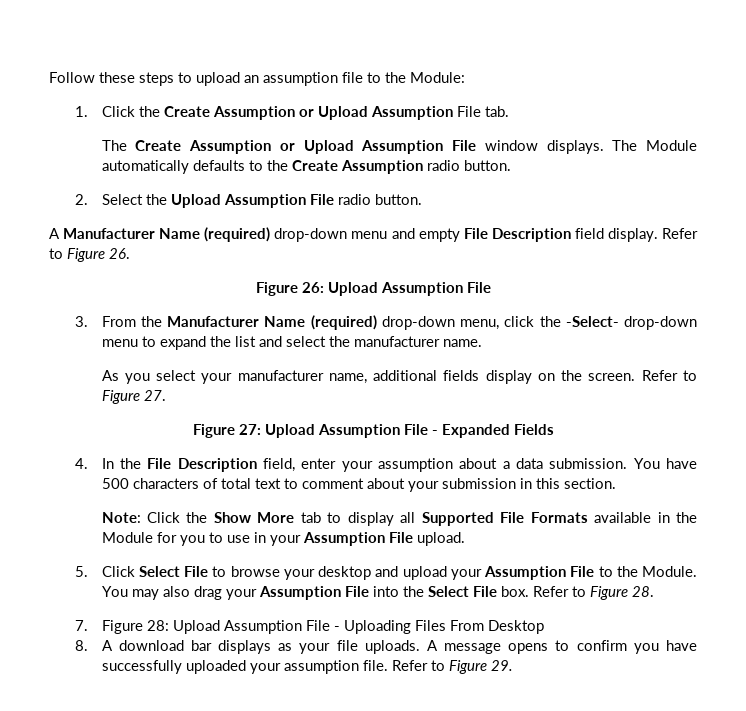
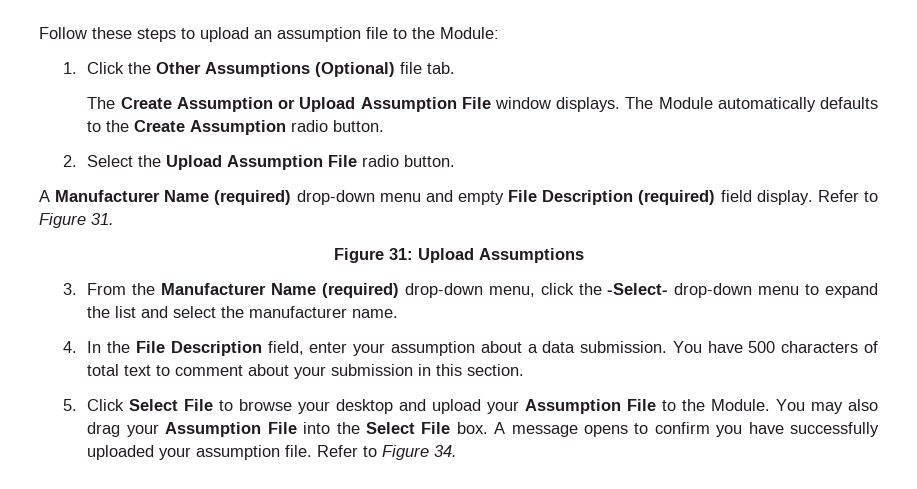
- 1. Click the Create Assumption or Upload Assumption File tab.
+ 1. Click the Other Assumptions (Optional) file tab.
- A Manufacturer Name (required) drop-down menu and empty File Description field display.
+ A Manufacturer Name (required) drop-down menu and empty File Description (required) field display.
- Refer to Figure 26.
- Figure 26: Upload Assumption File
+ Refer to Figure 31.
+ Figure 31: Upload Assumptions
- As you select your manufacturer name, additional fields display on the screen. Refer to Figure 27.
- Figure 27: Upload Assumption File - Expanded Fields
- Note: Click the Show More tab to display all Supported File Formats available in the Module for you to use in your Assumption File upload.
- Refer to Figure 28.
- 7. Figure 28: Upload Assumption File - Uploading Files From Desktop
- 8. A download bar displays as your file uploads.
- Refer to Figure 29.
+ Refer to Figure 34.

